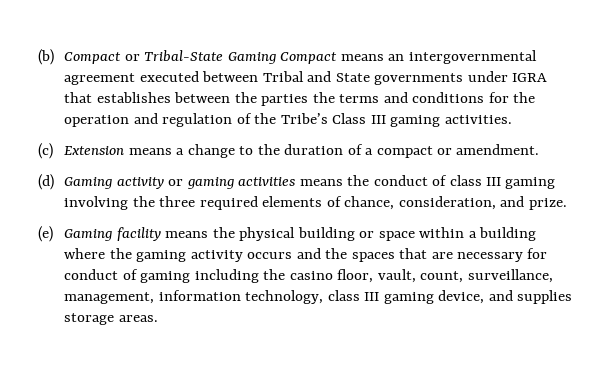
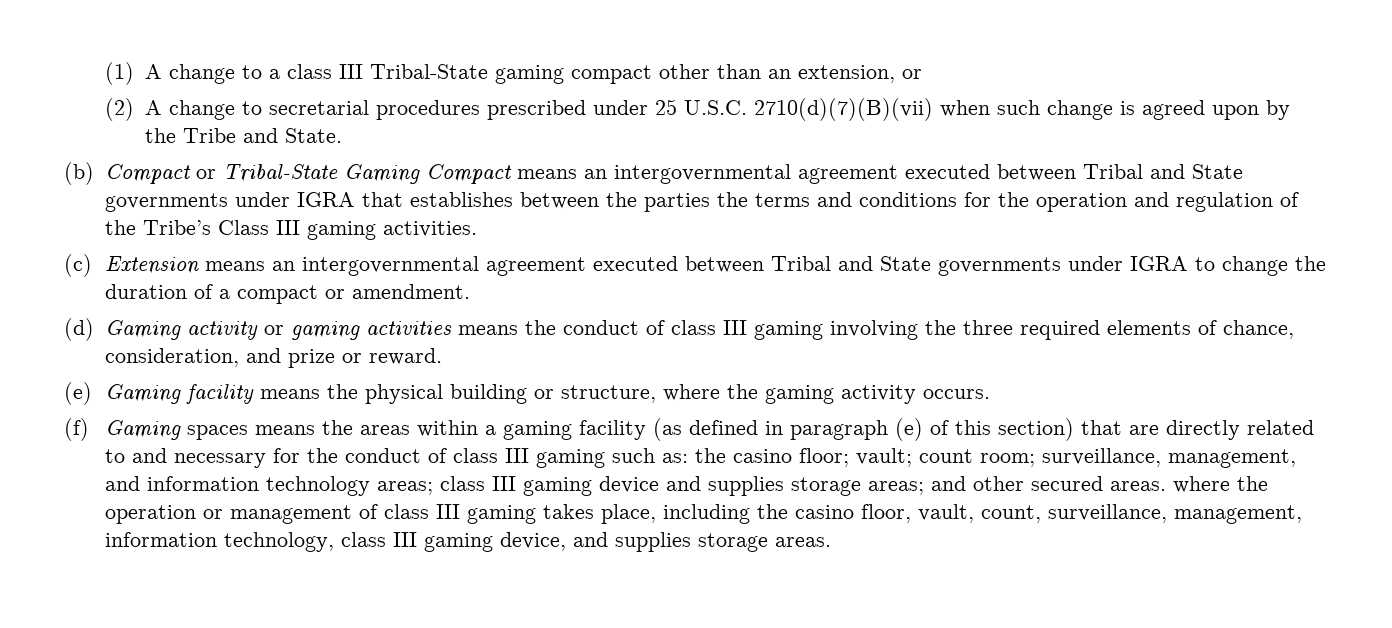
+ (1) A change to a class III Tribal-State gaming compact other than an extension, or
+ (2) A change to secretarial procedures prescribed under 25 U.S.C. 2710(d)(7)(B)(vii) when such change is agreed upon by the Tribe and State.
- (c) Extension means a change to the duration of a compact or amendment.
+ (c) Extension means an intergovernmental agreement executed between Tribal and State governments under IGRA to change the duration of a compact or amendment.
- (d) Gaming activity or gaming activities means the conduct of class III gaming involving the three required elements of chance, consideration, and prize.
+ (d) Gaming activity or gaming activities means the conduct of class III gaming involving the three required elements of chance, consideration, and prize or reward.
- (e) Gaming facility means the physical building or space within a building where the gaming activity occurs and the spaces that are necessary for conduct of gaming including the casino floor, vault, count, surveillance, management, information technology, class III gaming device, and supplies storage areas.
+ (e) Gaming facility means the physical building or structure, where the gaming activity occurs.
+ (f) Gaming spaces means the areas within a gaming facility (as defined in paragraph (e) of this section) that are directly related to and necessary for the conduct of class III gaming such as: the casino floor; vault; count room; surveillance, management, and information technology areas; class III gaming device and supplies storage areas; and other secured areas. where the operation or management of class III gaming takes place, including the casino floor, vault, count, surveillance, management, information technology, class III gaming device, and supplies storage areas.

